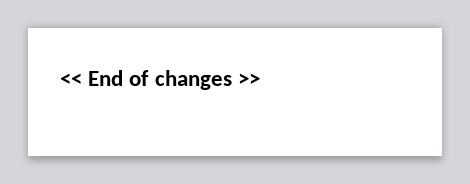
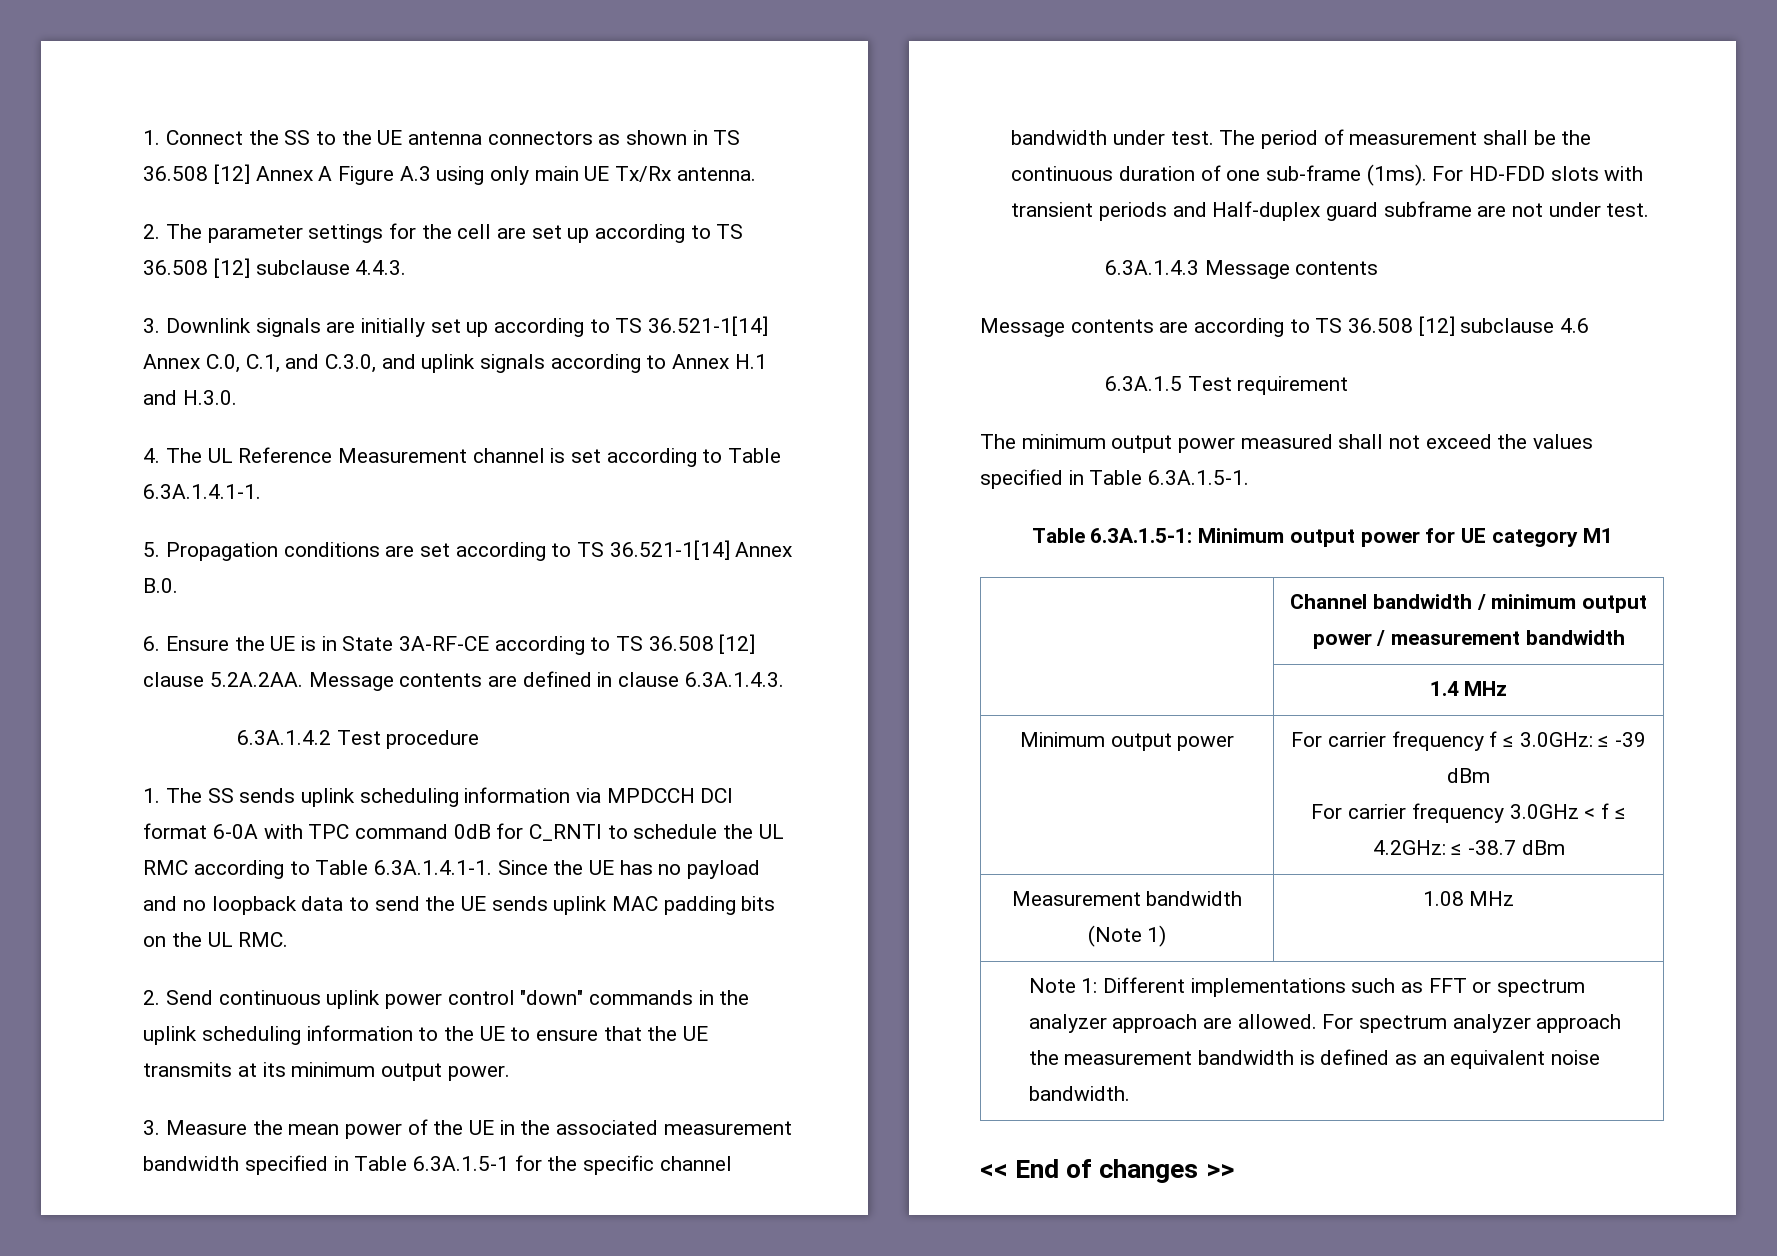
+ 1. Connect the SS to the UE antenna connectors as shown in TS 36.508 [12] Annex A Figure A.3 using only main UE Tx/Rx antenna.
+ 2. The parameter settings for the cell are set up according to TS 36.508 [12] subclause 4.4.3.
+ 3. Downlink signals are initially set up according to TS 36.521-1[14] Annex C.0, C.1, and C.3.0, and uplink signals according to Annex H.1 and H.3.0.
+ 4. The UL Reference Measurement channel is set according to Table 6.3A.1.4.1-1.
+ 5. Propagation conditions are set according to TS 36.521-1[14] Annex B.0.
+ 6. Ensure the UE is in State 3A-RF-CE according to TS 36.508 [12] clause 5.2A.2AA. Message contents are defined in clause 6.3A.1.4.3.
+ 6.3A.1.4.2 Test procedure
+ 1. The SS sends uplink scheduling information via MPDCCH DCI format 6-0A with TPC command 0dB for C_RNTI to schedule the UL RMC according to Table 6.3A.1.4.1-1. Since the UE has no payload and no loopback data to send the UE sends uplink MAC padding bits on the UL RMC.
+ 2. Send continuous uplink power control "down" commands in the uplink scheduling information to the UE to ensure that the UE transmits at its minimum output power.
+ 3. Measure the mean power of the UE in the associated measurement bandwidth specified in Table 6.3A.1.5-1 for the specific channel bandwidth under test. The period of measurement shall be the continuous duration of one sub-frame (1ms). For HD-FDD slots with transient periods and Half-duplex guard subframe are not under test.
+ 6.3A.1.4.3 Message contents
+ Message contents are according to TS 36.508 [12] subclause 4.6
+ 6.3A.1.5 Test requirement
+ The minimum output power measured shall not exceed the values specified in Table 6.3A.1.5-1.
+ Table 6.3A.1.5-1: Minimum output power for UE category M1
+ | Channel bandwidth / minimum output power / measurement bandwidth
+ | 1.4 MHz
+ Minimum output power | For carrier frequency f ≤ 3.0GHz: ≤ -39 dBm
+ For carrier frequency 3.0GHz < f ≤ 4.2GHz: ≤ -38.7 dBm
+ Measurement bandwidth (Note 1) | 1.08 MHz
+ Note 1: Different implementations such as FFT or spectrum analyzer approach are allowed. For spectrum analyzer approach the measurement bandwidth is defined as an equivalent noise bandwidth.

